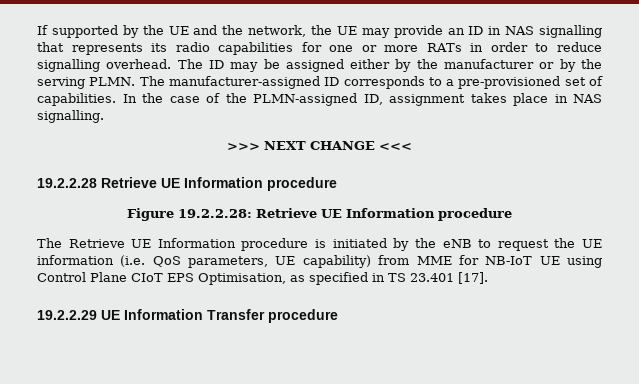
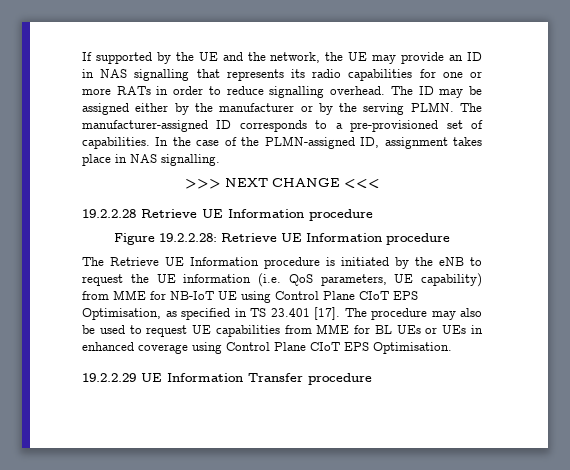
+ The procedure may also be used to request UE capabilities from MME for BL UEs or UEs in enhanced coverage using Control Plane CIoT EPS Optimisation.

